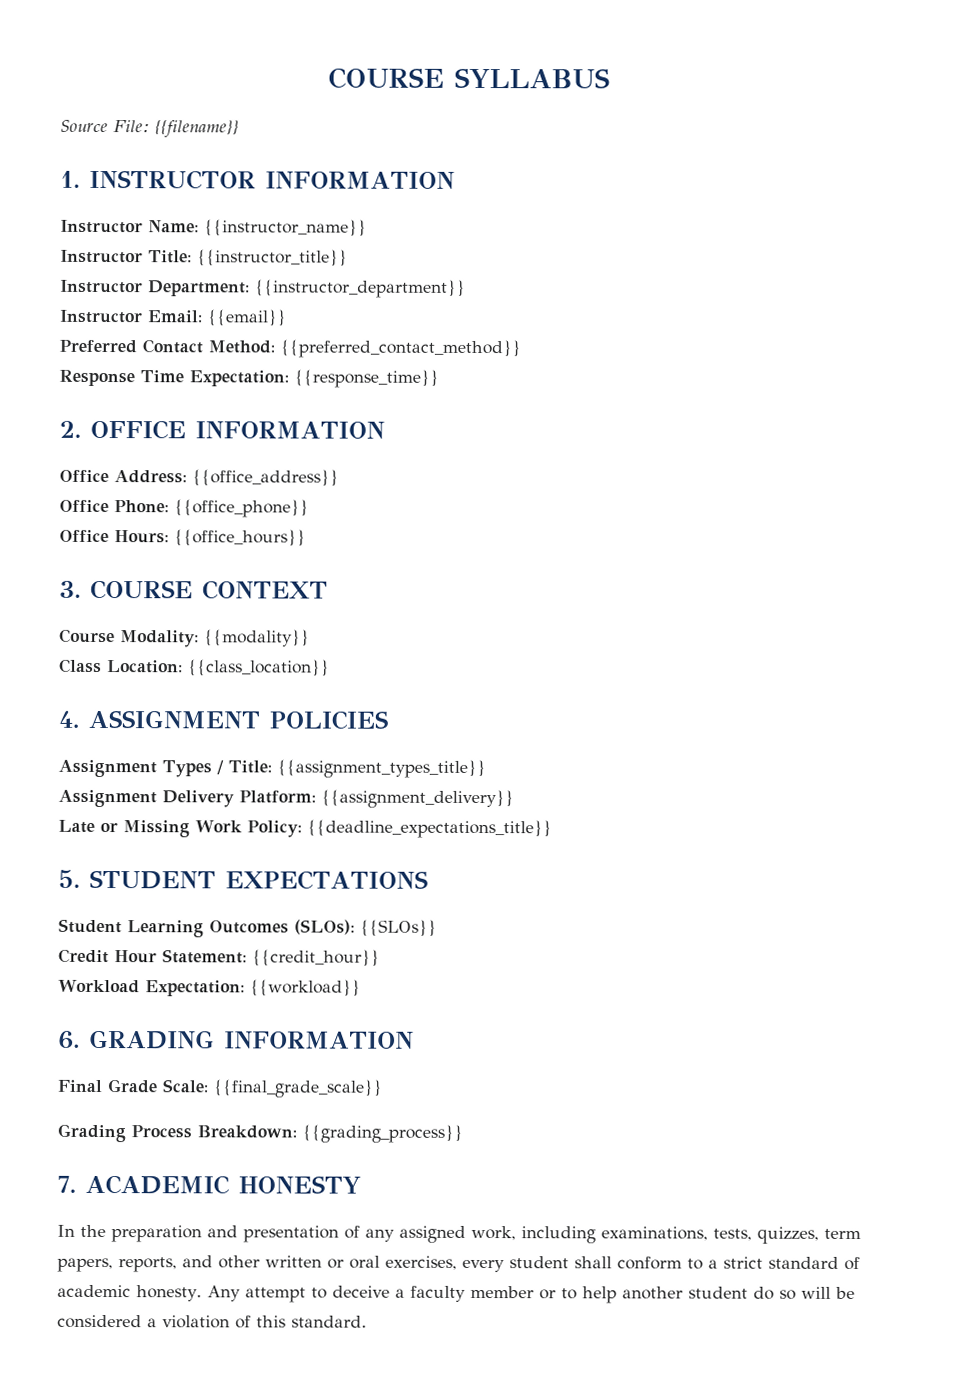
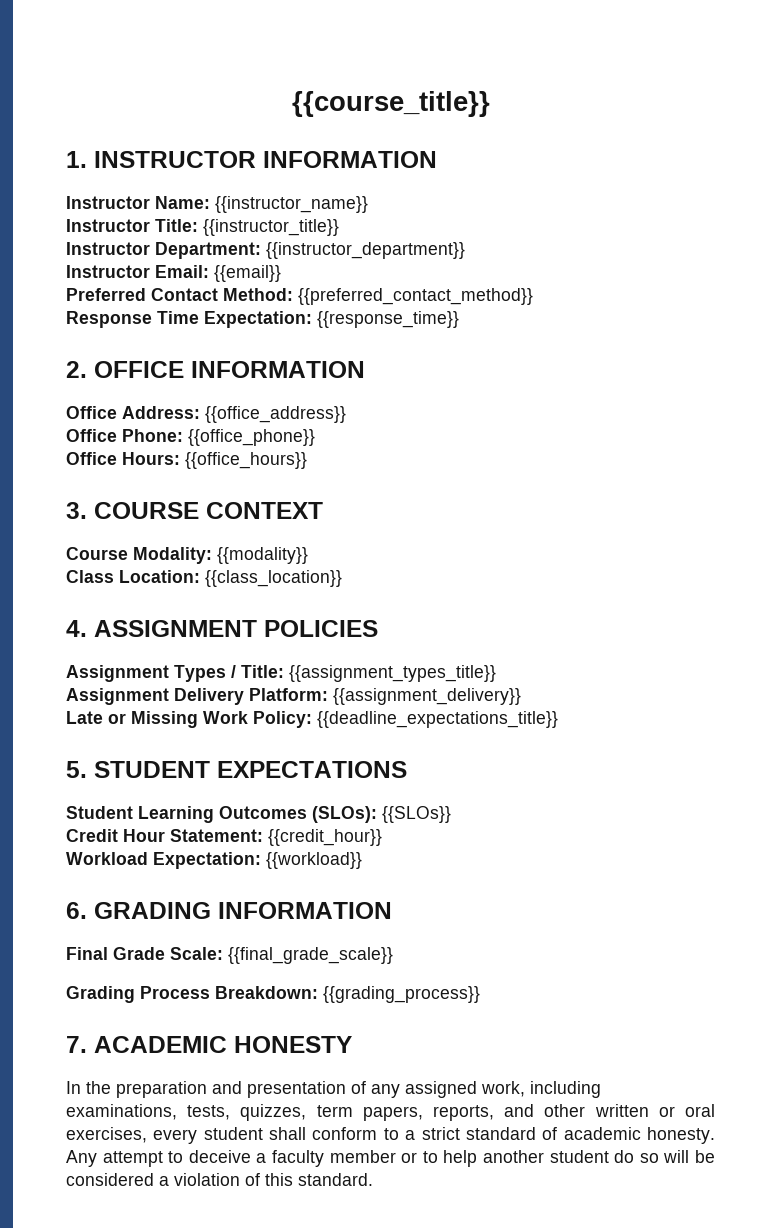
- COURSE SYLLABUS
- Source File: {{filename}}
+ {{course_title}}

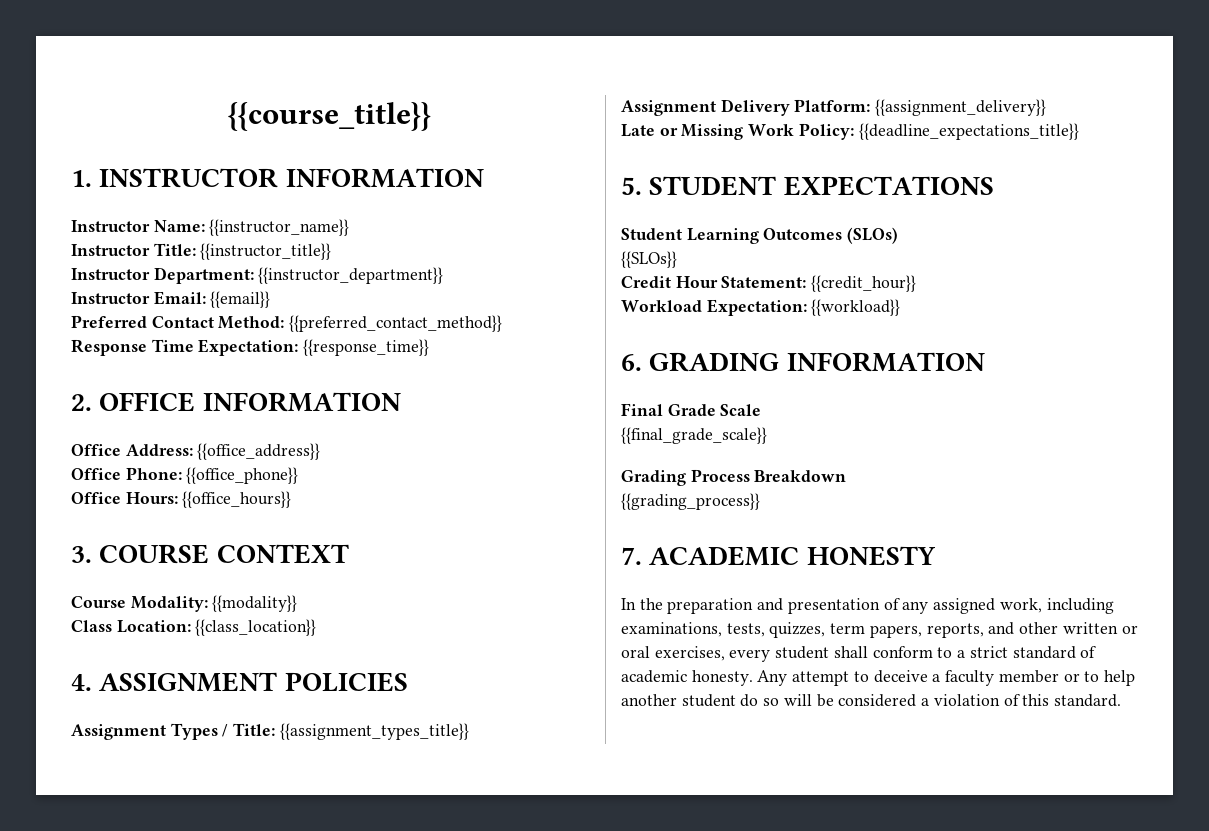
- Student Learning Outcomes (SLOs): {{SLOs}}
+ Student Learning Outcomes (SLOs)
+ {{SLOs}}
- Final Grade Scale: {{final_grade_scale}}
+ Final Grade Scale
+ {{final_grade_scale}}
- Grading Process Breakdown: {{grading_process}}
+ Grading Process Breakdown
+ {{grading_process}}

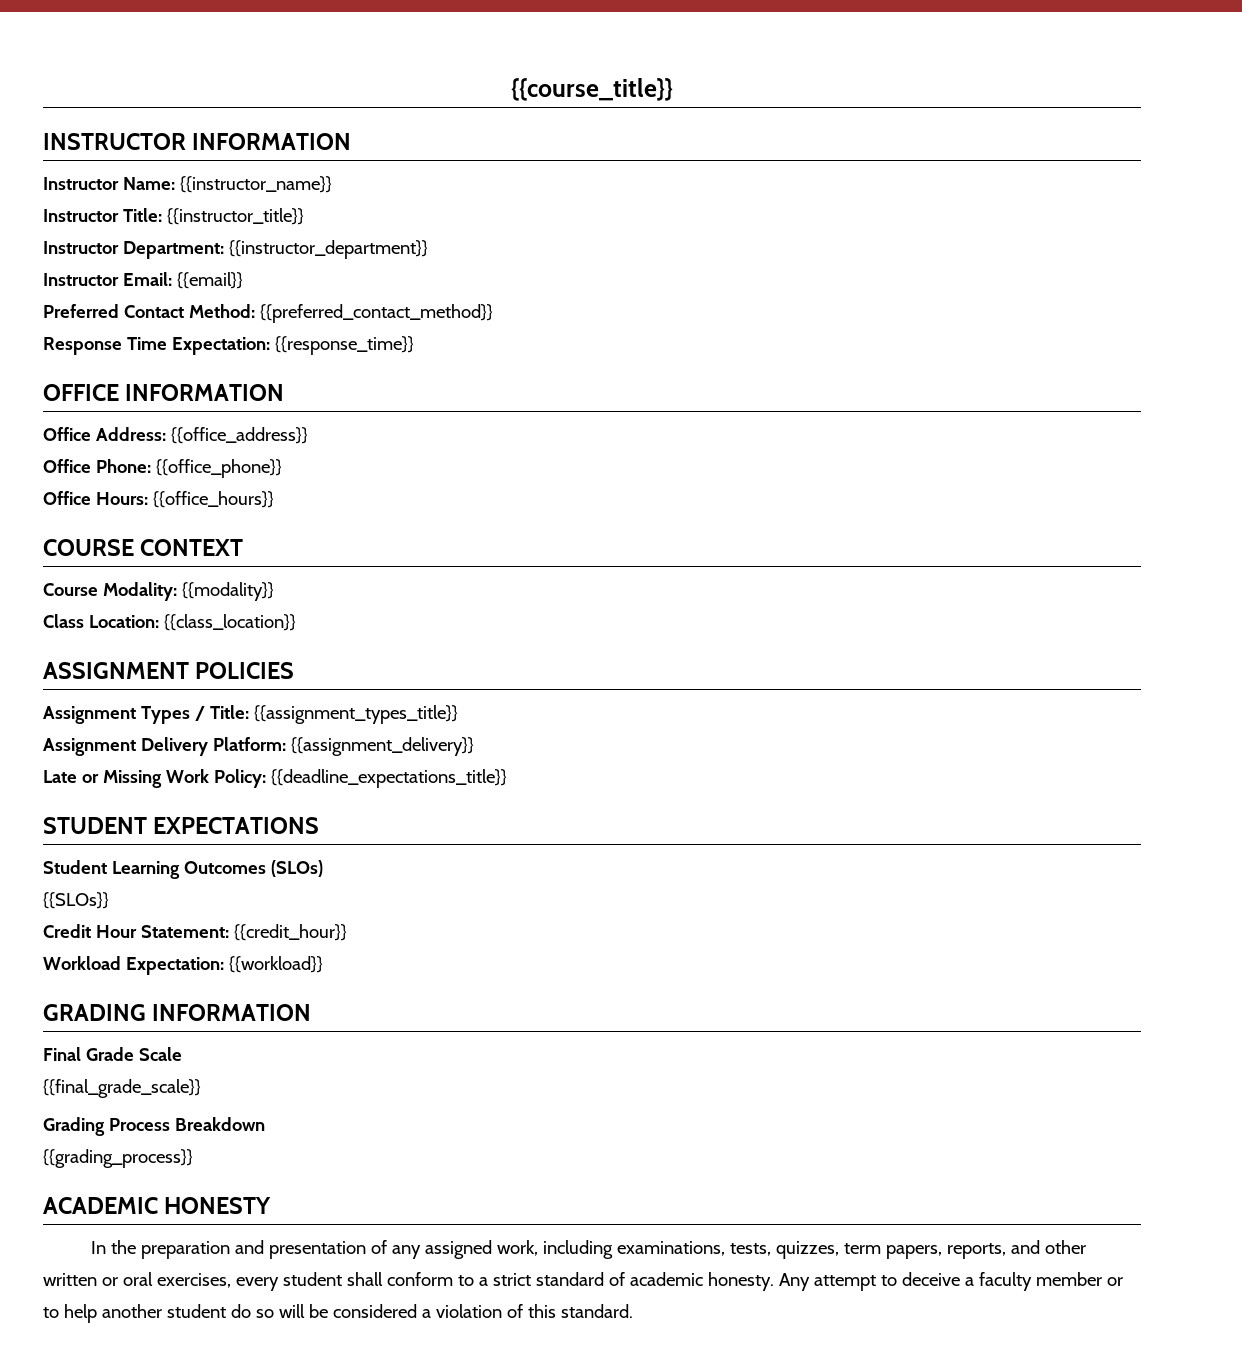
- 1. INSTRUCTOR INFORMATION
+ INSTRUCTOR INFORMATION
- 2. OFFICE INFORMATION
+ OFFICE INFORMATION
- 3. COURSE CONTEXT
+ COURSE CONTEXT
- 4. ASSIGNMENT POLICIES
+ ASSIGNMENT POLICIES
- 5. STUDENT EXPECTATIONS
+ STUDENT EXPECTATIONS
- 6. GRADING INFORMATION
+ GRADING INFORMATION
- 7. ACADEMIC HONESTY
+ ACADEMIC HONESTY

